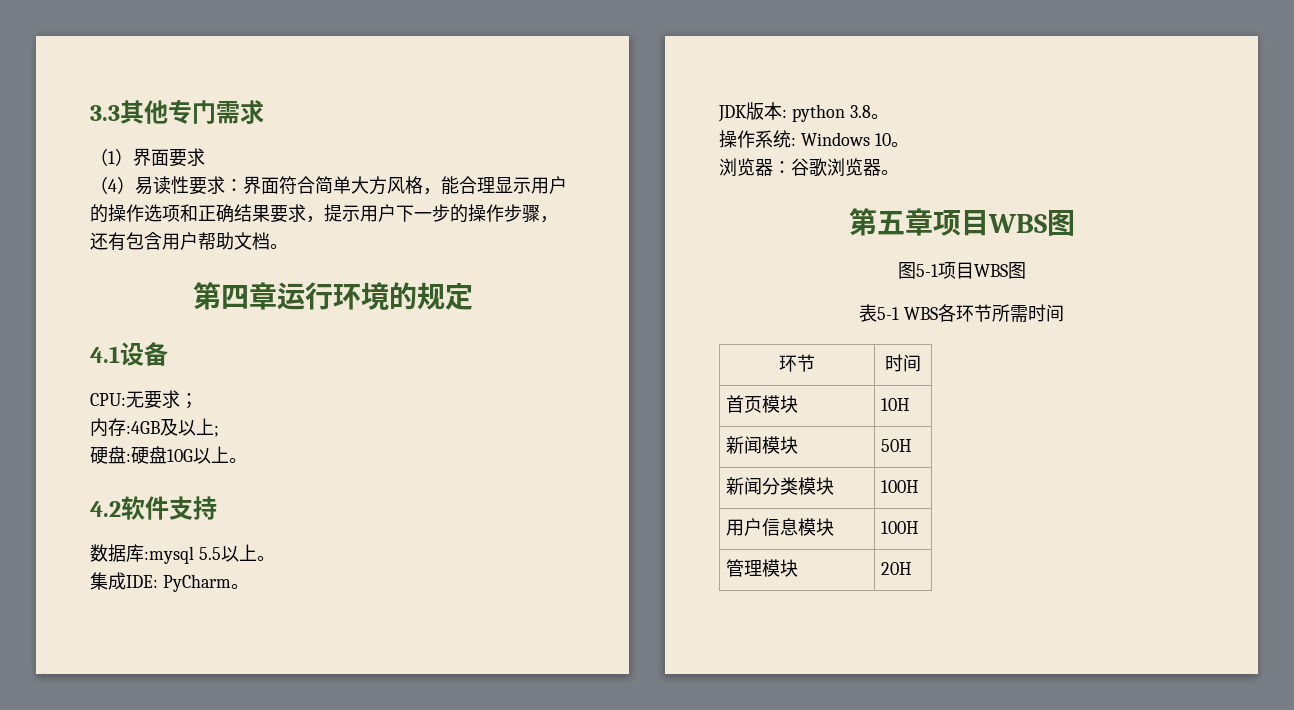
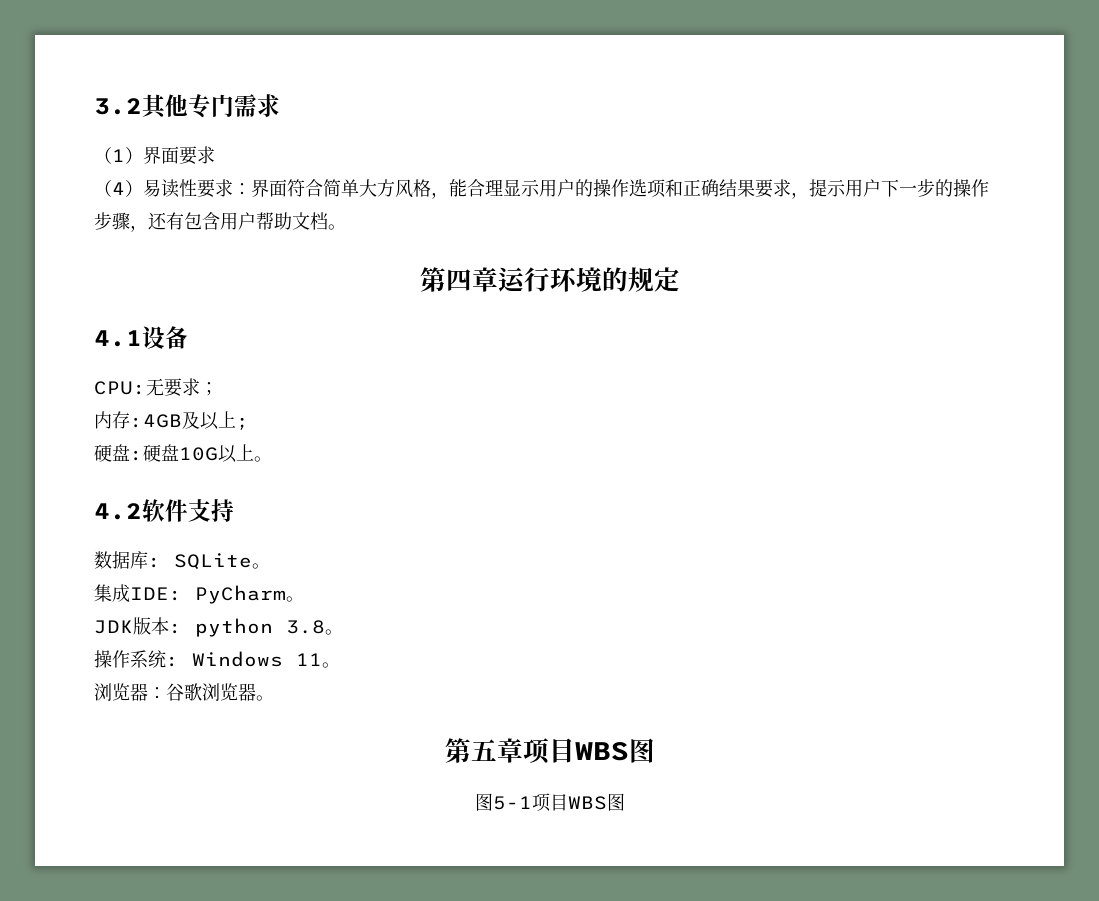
- 3.3其他专门需求
+ 3.2其他专门需求
- 数据库:mysql 5.5以上。
+ 数据库: SQLite。
- 操作系统: Windows 10。
+ 操作系统: Windows 11。
- 表5-1 WBS各环节所需时间
- 环节 | 时间
- 首页模块 | 10H
- 新闻模块 | 50H
- 新闻分类模块 | 100H
- 用户信息模块 | 100H
- 管理模块 | 20H

